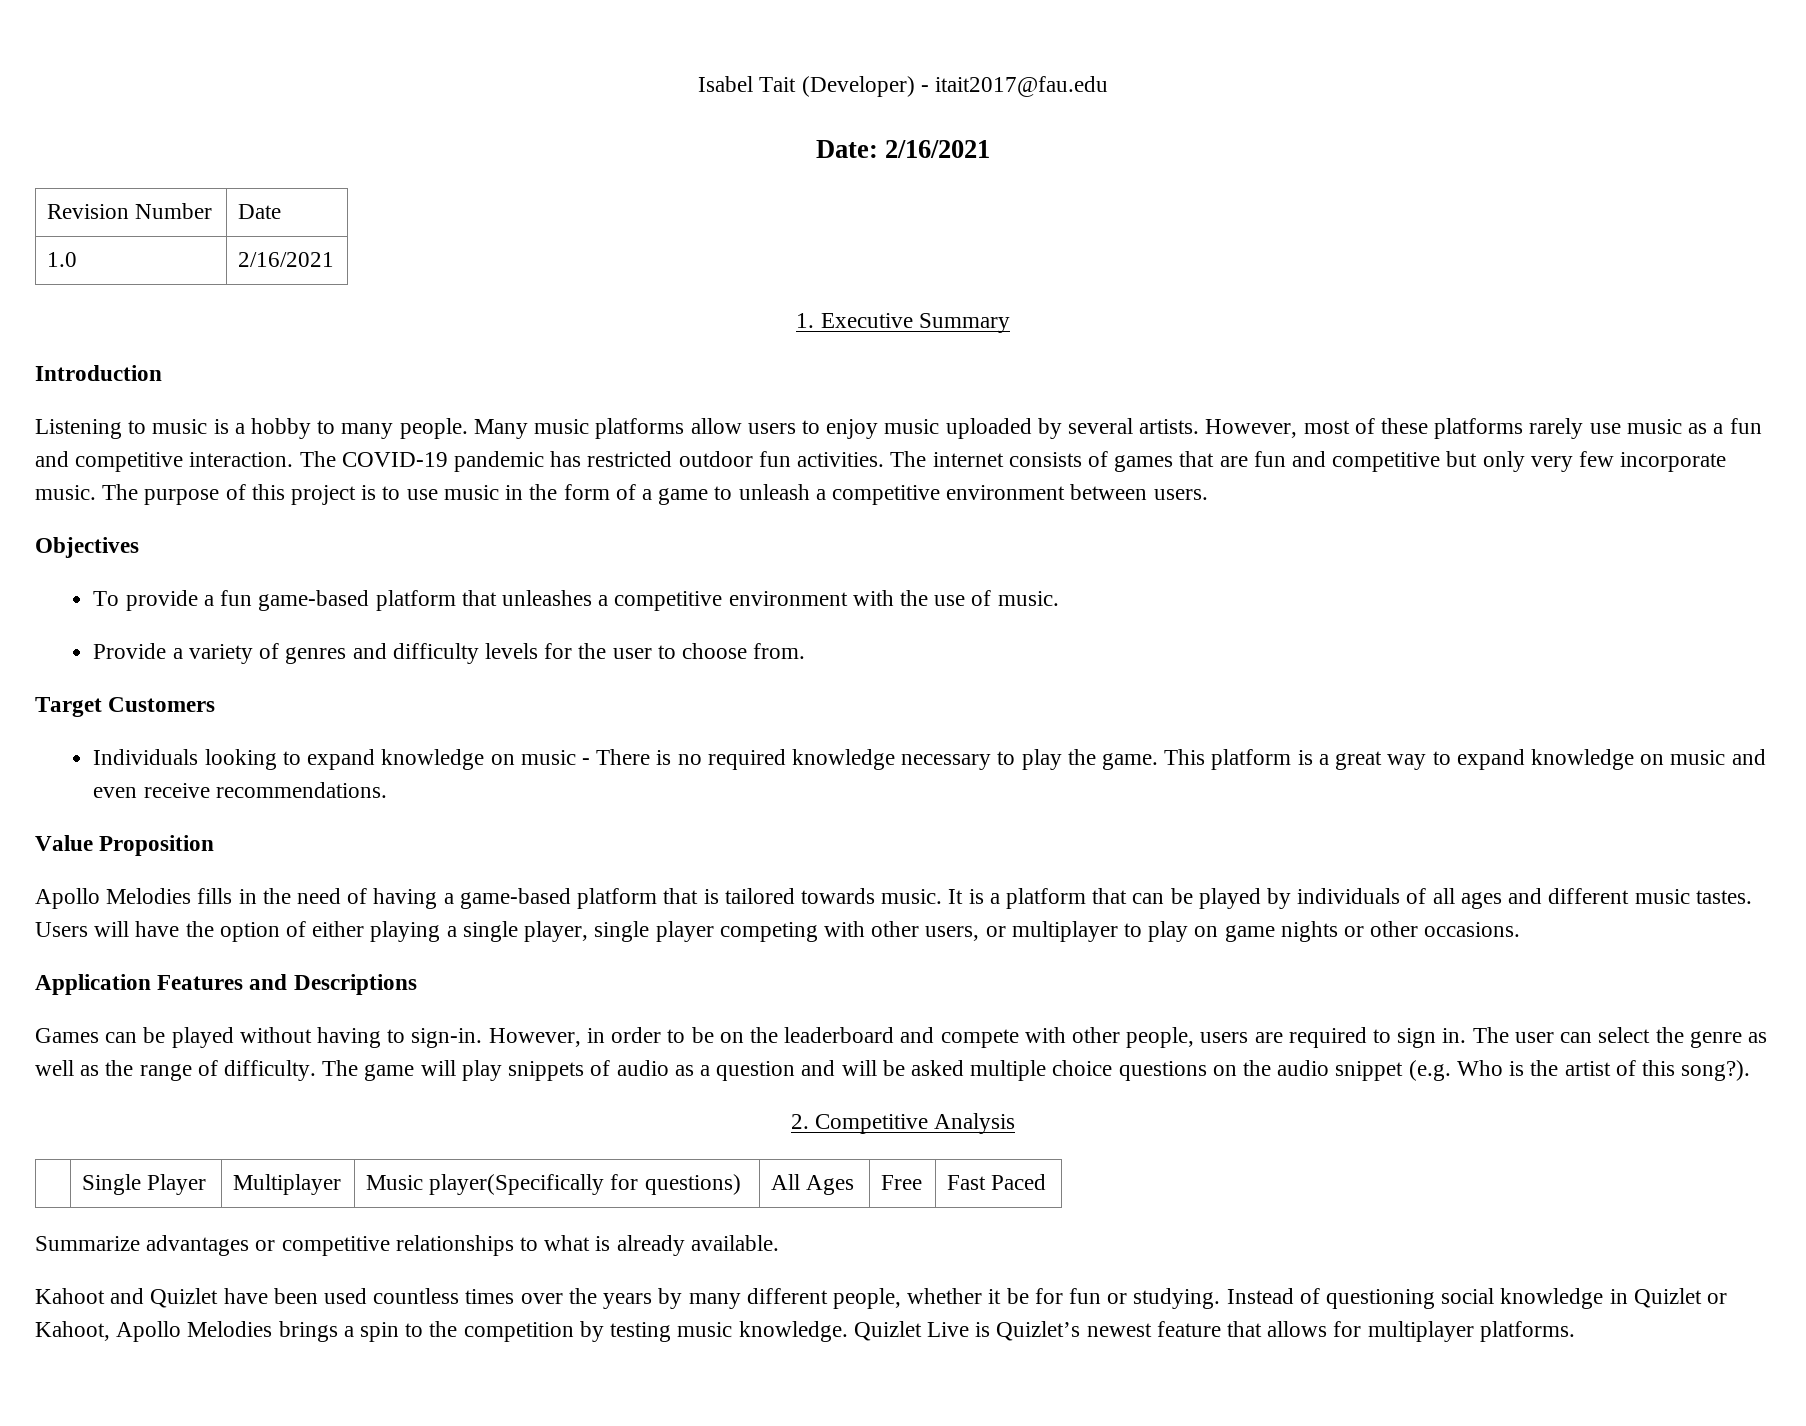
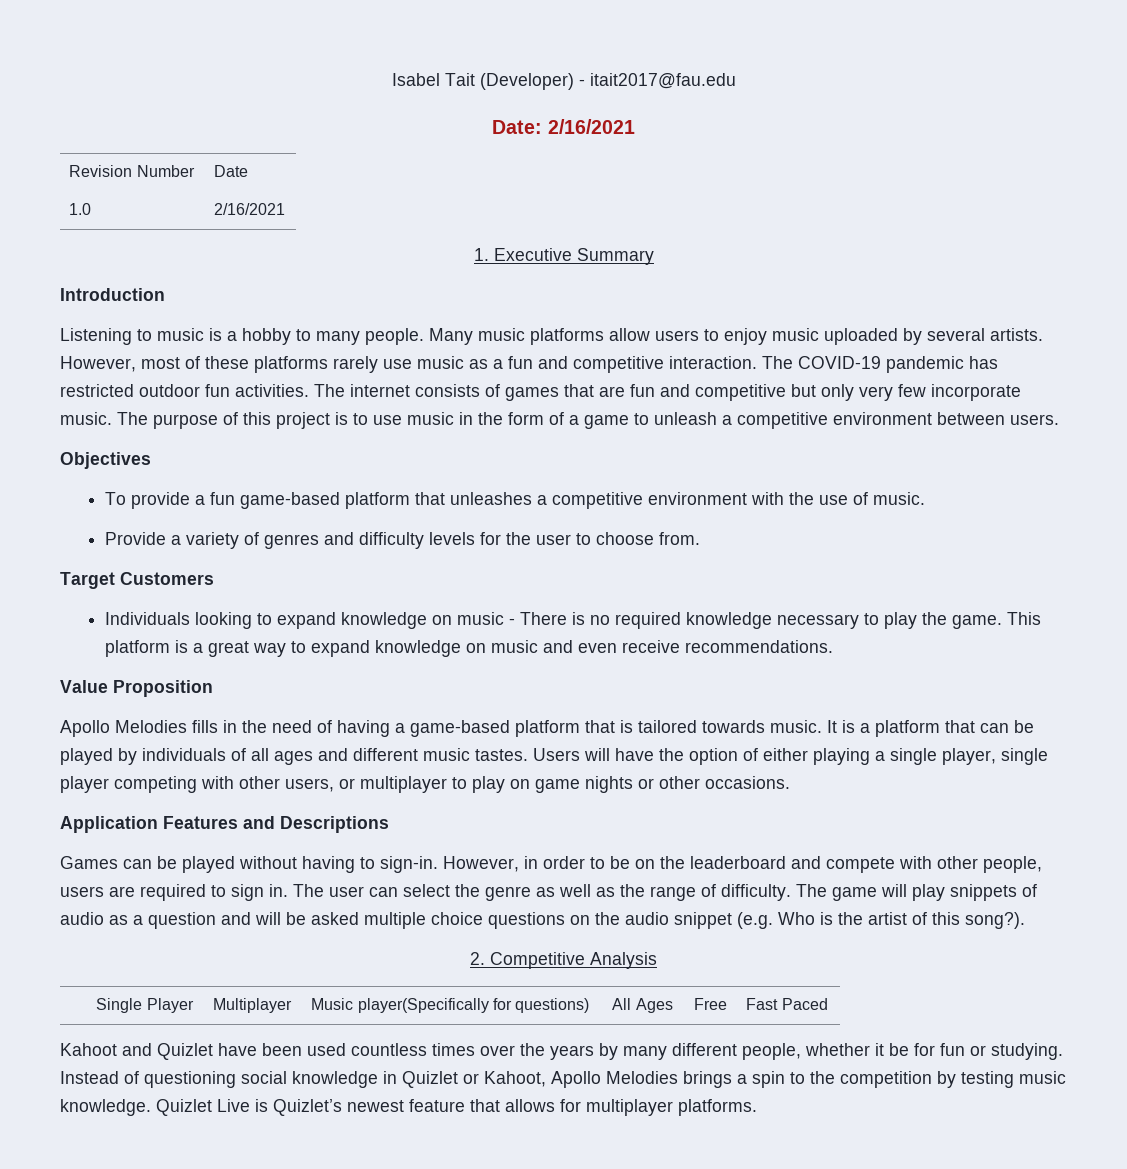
- Summarize advantages or competitive relationships to what is already available.

